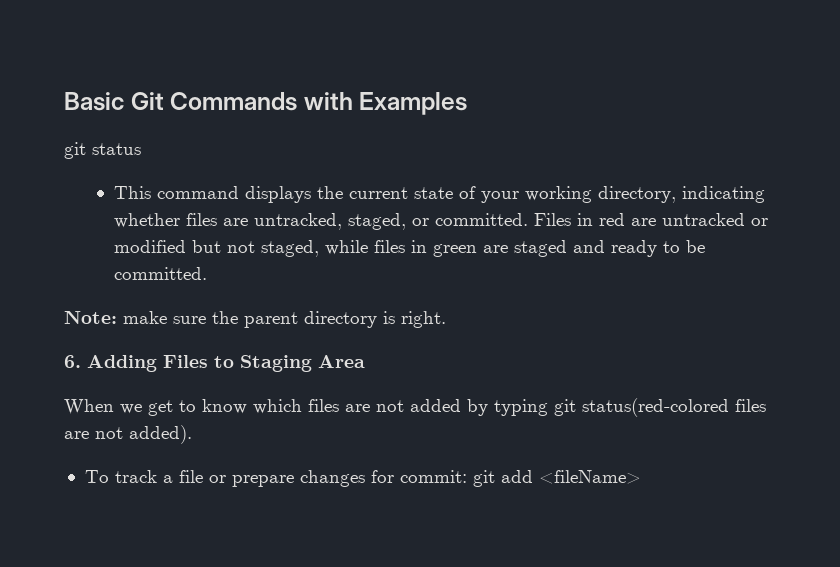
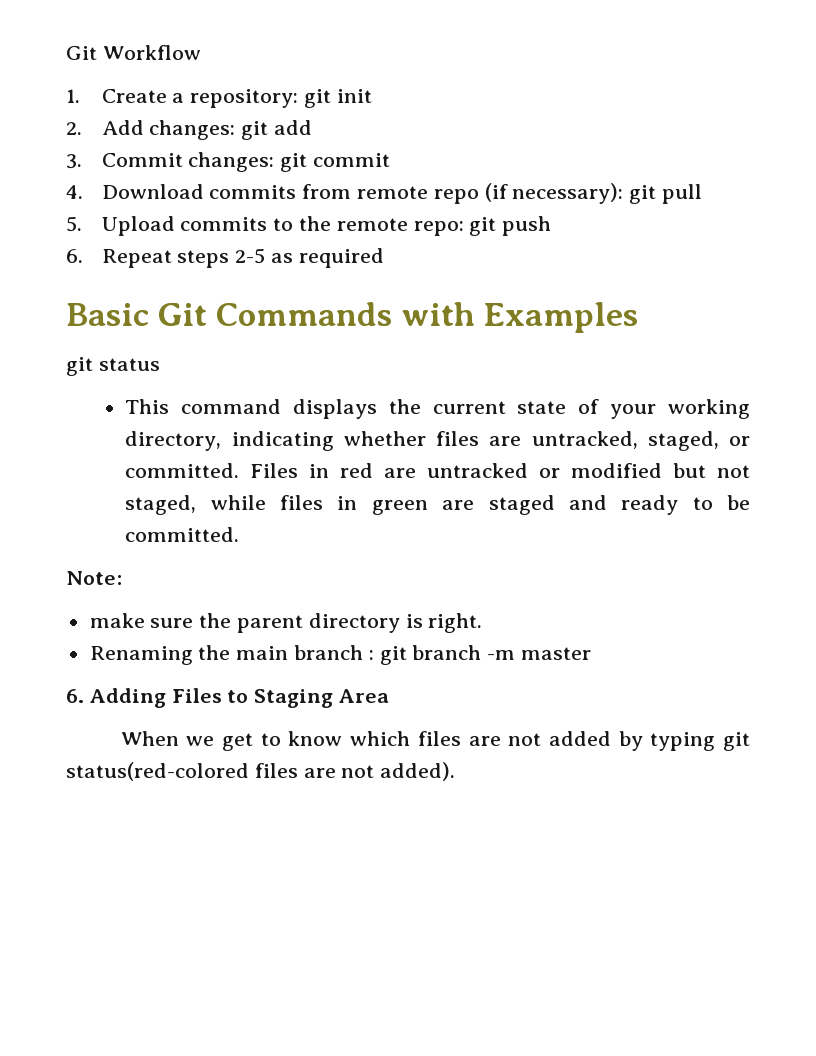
+ Git Workflow
+ 1. Create a repository: git init
+ 2. Add changes: git add
+ 3. Commit changes: git commit
+ 4. Download commits from remote repo (if necessary): git pull
+ 5. Upload commits to the remote repo: git push
+ 6. Repeat steps 2-5 as required
- Note: make sure the parent directory is right.
+ Note:
+ make sure the parent directory is right.
+ Renaming the main branch : git branch -m master
- To track a file or prepare changes for commit: git add <fileName>

